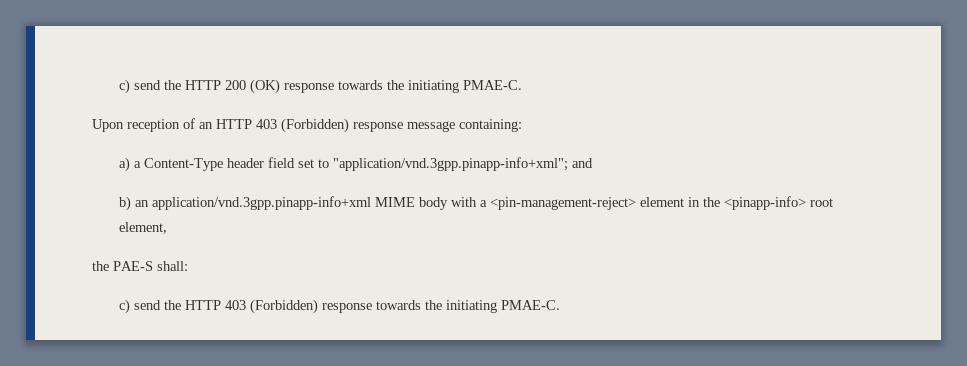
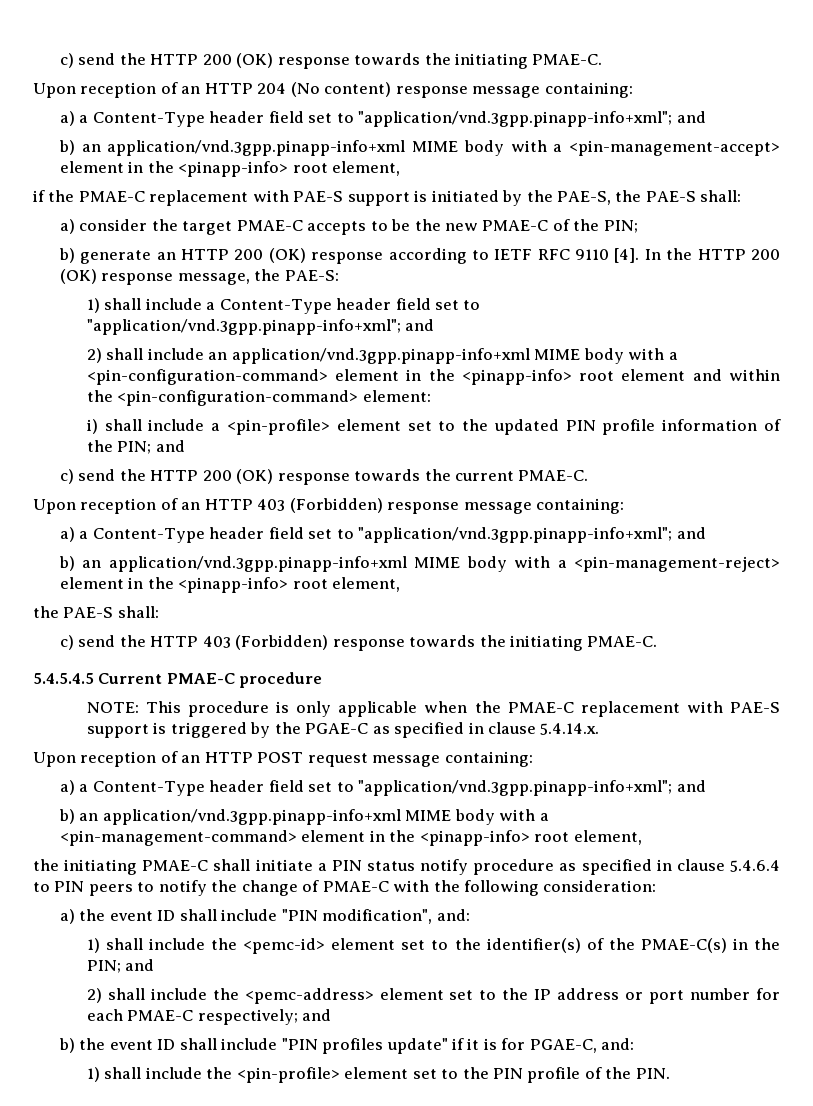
+ Upon reception of an HTTP 204 (No content) response message containing:
+ a) a Content-Type header field set to "application/vnd.3gpp.pinapp-info+xml"; and
+ b) an application/vnd.3gpp.pinapp-info+xml MIME body with a <pin-management-accept> element in the <pinapp-info> root element,
+ if the PMAE-C replacement with PAE-S support is initiated by the PAE-S, the PAE-S shall:
+ a) consider the target PMAE-C accepts to be the new PMAE-C of the PIN;
+ b) generate an HTTP 200 (OK) response according to IETF RFC 9110 [4]. In the HTTP 200 (OK) response message, the PAE-S:
+ 1) shall include a Content-Type header field set to "application/vnd.3gpp.pinapp-info+xml"; and
+ 2) shall include an application/vnd.3gpp.pinapp-info+xml MIME body with a <pin-configuration-command> element in the <pinapp-info> root element and within the <pin-configuration-command> element:
+ i) shall include a <pin-profile> element set to the updated PIN profile information of the PIN; and
+ c) send the HTTP 200 (OK) response towards the current PMAE-C.
+ 5.4.5.4.5 Current PMAE-C procedure
+ NOTE: This procedure is only applicable when the PMAE-C replacement with PAE-S support is triggered by the PGAE-C as specified in clause 5.4.14.x.
+ Upon reception of an HTTP POST request message containing:
+ a) a Content-Type header field set to "application/vnd.3gpp.pinapp-info+xml"; and
+ b) an application/vnd.3gpp.pinapp-info+xml MIME body with a <pin-management-command> element in the <pinapp-info> root element,
+ the initiating PMAE-C shall initiate a PIN status notify procedure as specified in clause 5.4.6.4 to PIN peers to notify the change of PMAE-C with the following consideration:
+ a) the event ID shall include "PIN modification", and:
+ 1) shall include the <pemc-id> element set to the identifier(s) of the PMAE-C(s) in the PIN; and
+ 2) shall include the <pemc-address> element set to the IP address or port number for each PMAE-C respectively; and
+ b) the event ID shall include "PIN profiles update" if it is for PGAE-C, and:
+ 1) shall include the <pin-profile> element set to the PIN profile of the PIN.

